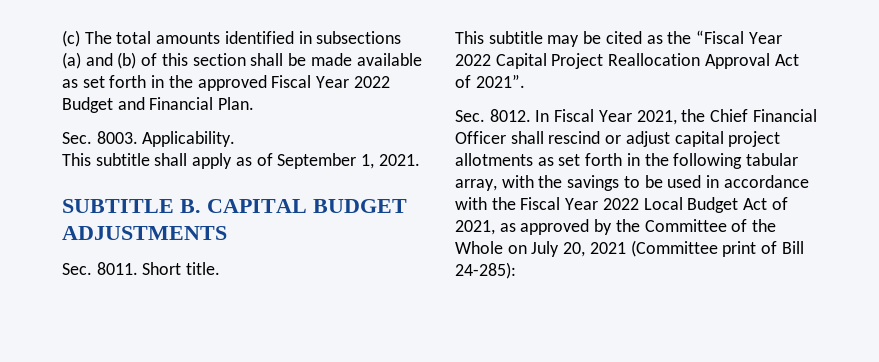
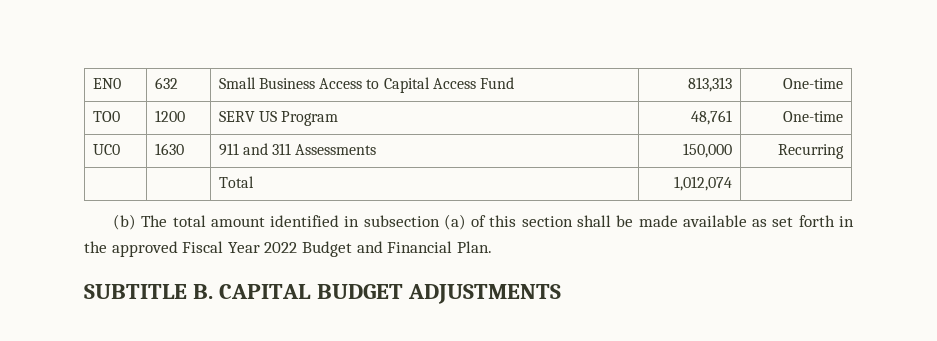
- (c) The total amounts identified in subsections (a) and (b) of this section shall be made available as set forth in the approved Fiscal Year 2022 Budget and Financial Plan.
+ EN0 | 632 | Small Business Access to Capital Access Fund | 813,313 | One-time
+ TO0 | 1200 | SERV US Program | 48,761 | One-time
+ UC0 | 1630 | 911 and 311 Assessments | 150,000 | Recurring
+ | | Total | 1,012,074 |
+ (b) The total amount identified in subsection (a) of this section shall be made available as set forth in the approved Fiscal Year 2022 Budget and Financial Plan.
- Sec. 8003. Applicability.
- This subtitle shall apply as of September 1, 2021.
- Sec. 8011. Short title.
- This subtitle may be cited as the “Fiscal Year 2022 Capital Project Reallocation Approval Act of 2021”.
- Sec. 8012. In Fiscal Year 2021, the Chief Financial Officer shall rescind or adjust capital project allotments as set forth in the following tabular array, with the savings to be used in accordance with the Fiscal Year 2022 Local Budget Act of 2021, as approved by the Committee of the Whole on July 20, 2021 (Committee print of Bill 24-285):

